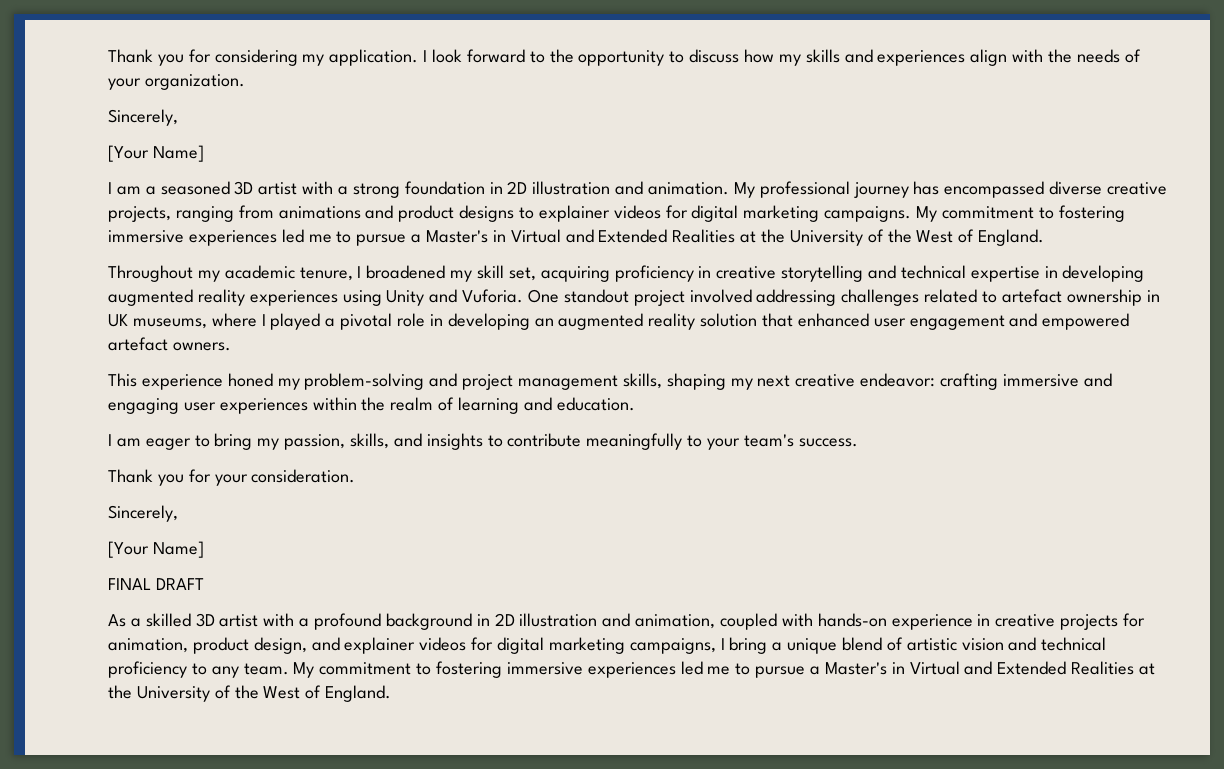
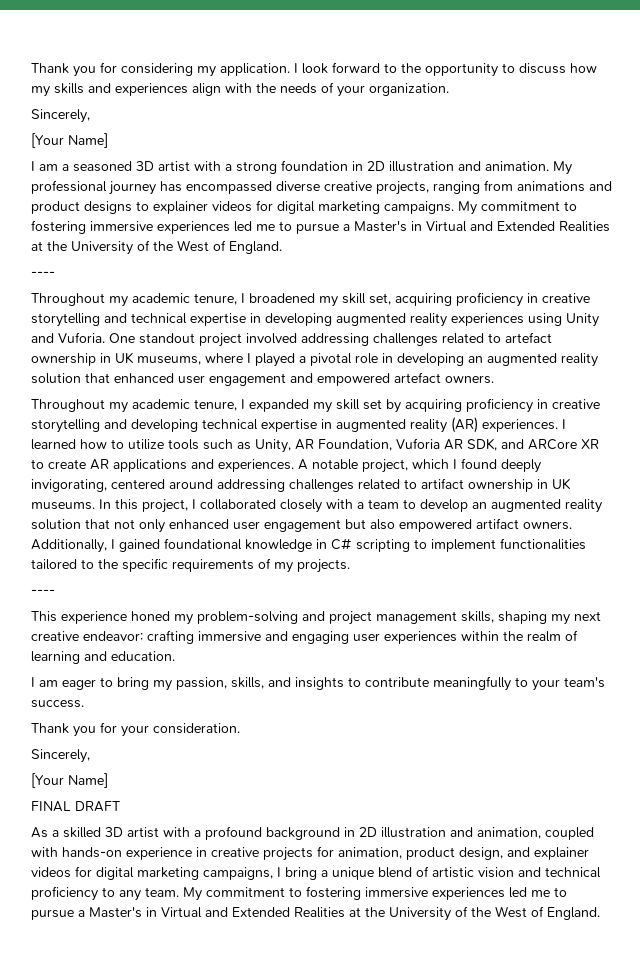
  My professional journey has encompassed diverse creative projects, ranging from animations and product designs to explainer videos for digital marketing campaigns. My commitment to fostering immersive experiences led me to pursue a Master's in Virtual and Extended Realities at the University of the West of England.
+ ----
+ Throughout my academic tenure, I expanded my skill set by acquiring proficiency in creative storytelling and developing technical expertise in augmented reality (AR) experiences. I learned how to utilize tools such as Unity, AR Foundation, Vuforia AR SDK, and ARCore XR to create AR applications and experiences. A notable project, which I found deeply invigorating, centered around addressing challenges related to artifact ownership in UK museums. In this project, I collaborated closely with a team to develop an augmented reality solution that not only enhanced user engagement but also empowered artifact owners. Additionally, I gained foundational knowledge in C# scripting to implement functionalities tailored to the specific requirements of my projects.
+ ----

